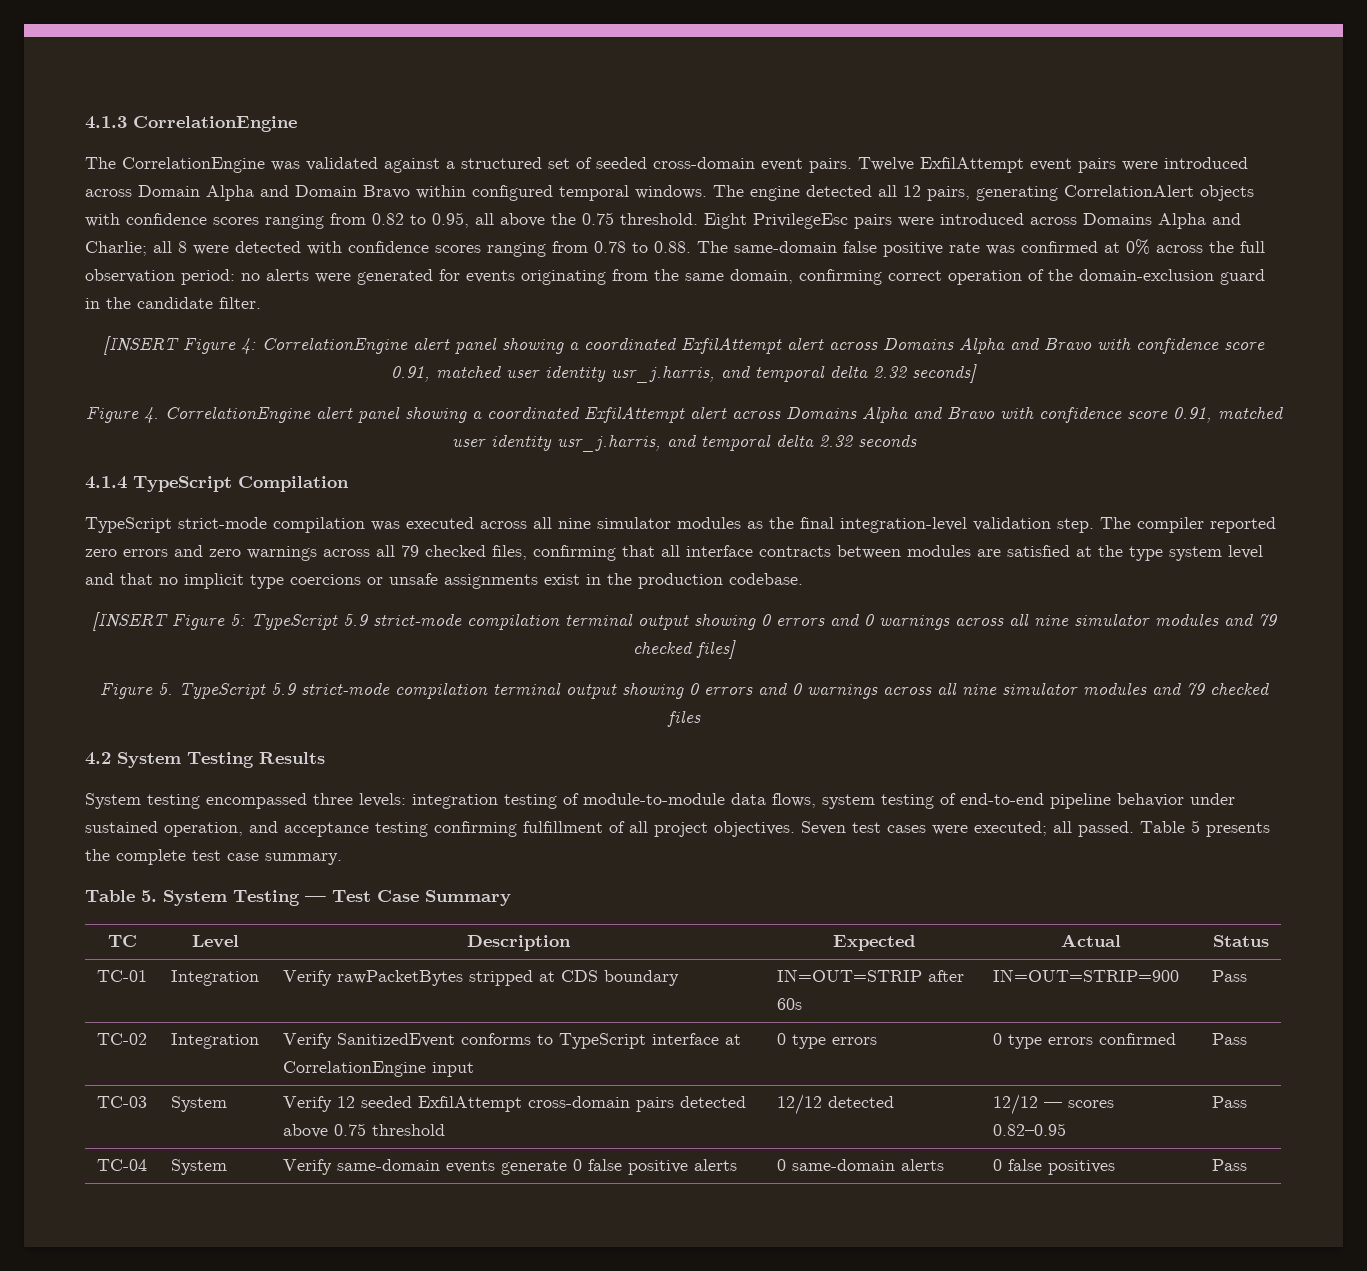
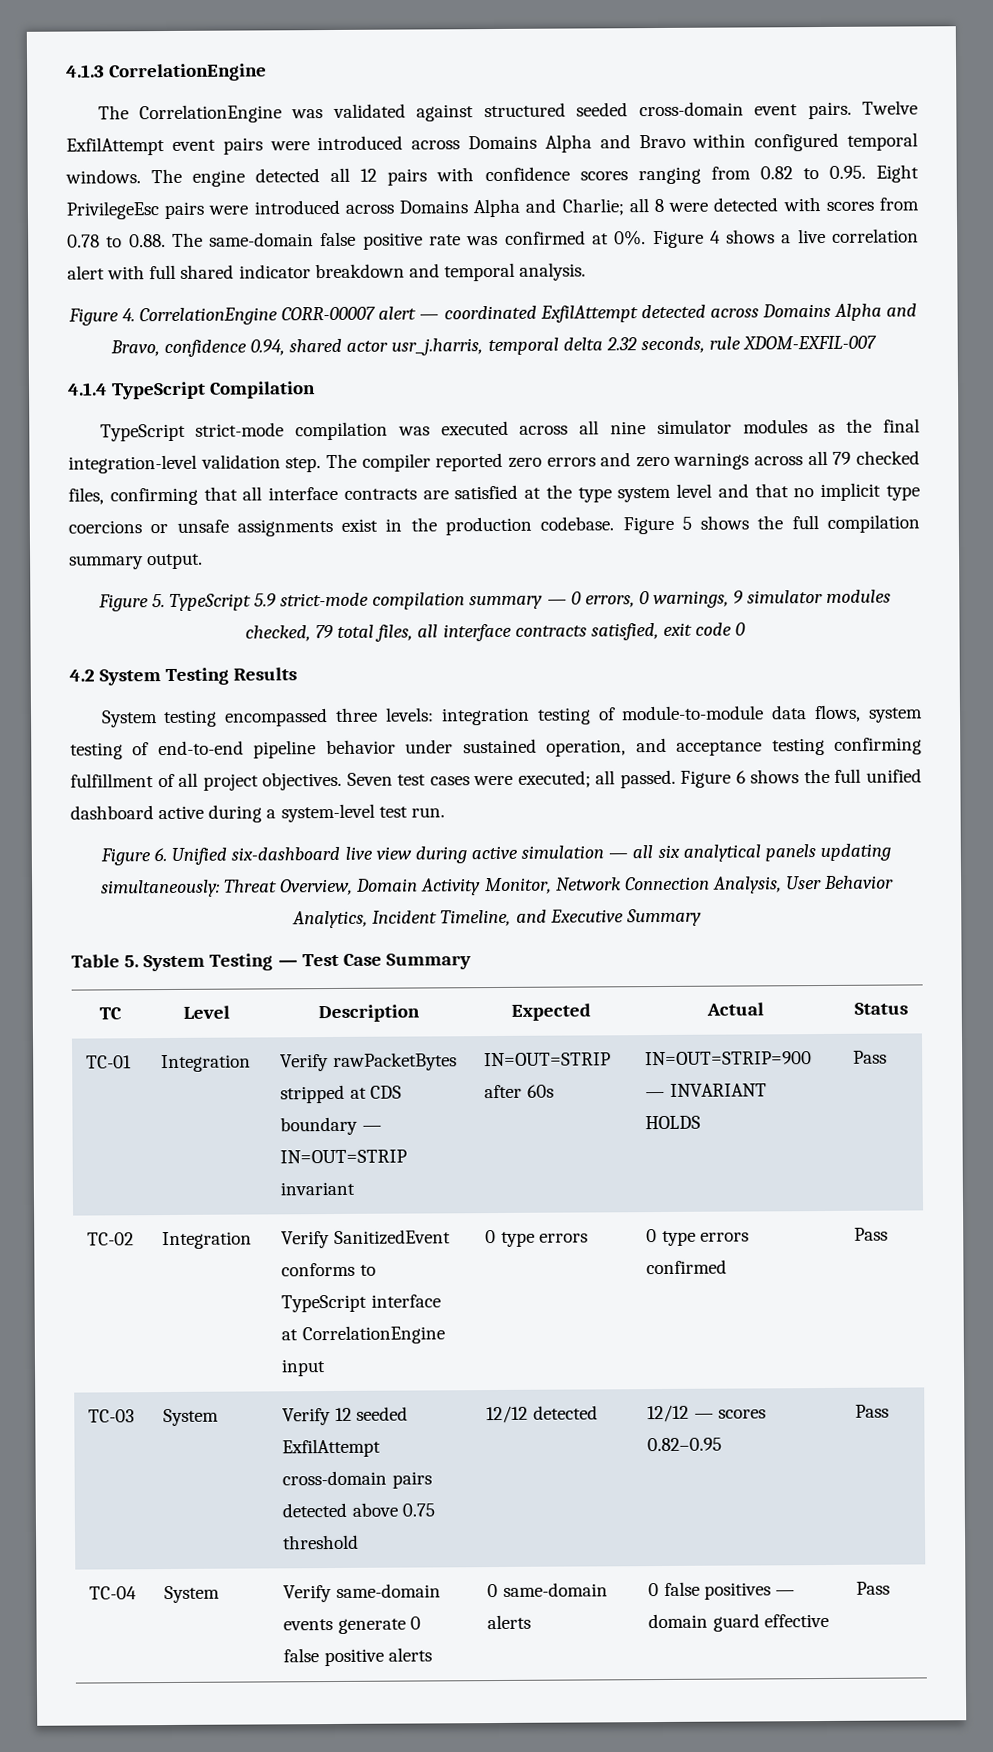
- The CorrelationEngine was validated against a structured set of seeded cross-domain event pairs.
+ The CorrelationEngine was validated against structured seeded cross-domain event pairs.
- Twelve ExfilAttempt event pairs were introduced across Domain Alpha and Domain Bravo within configured temporal windows.
+ Twelve ExfilAttempt event pairs were introduced across Domains Alpha and Bravo within configured temporal windows.
- The engine detected all 12 pairs, generating CorrelationAlert objects with confidence scores ranging from 0.82 to 0.95, all above the 0.75 threshold. Eight PrivilegeEsc pairs were introduced across Domains Alpha and Charlie; all 8 were detected with confidence scores ranging from 0.78 to 0.88. The same-domain false positive rate was confirmed at 0% across the full observation period: no alerts were generated for events originating from the same domain, confirming correct operation of the domain-exclusion guard in the candidate filter.
- [INSERT Figure 4: CorrelationEngine alert panel showing a coordinated ExfilAttempt alert across Domains Alpha and Bravo with confidence score 0.91, matched user identity usr_j.harris, and temporal delta 2.32 seconds]
- Figure 4. CorrelationEngine alert panel showing a coordinated ExfilAttempt alert across Domains Alpha and Bravo with confidence score 0.91, matched user identity usr_j.harris, and temporal delta 2.32 seconds
+ The engine detected all 12 pairs with confidence scores ranging from 0.82 to 0.95. Eight PrivilegeEsc pairs were introduced across Domains Alpha and Charlie; all 8 were detected with scores from 0.78 to 0.88. The same-domain false positive rate was confirmed at 0%. Figure 4 shows a live correlation alert with full shared indicator breakdown and temporal analysis.
+ Figure 4. CorrelationEngine CORR-00007 alert — coordinated ExfilAttempt detected across Domains Alpha and Bravo, confidence 0.94, shared actor usr_j.harris, temporal delta 2.32 seconds, rule XDOM-EXFIL-007
- The compiler reported zero errors and zero warnings across all 79 checked files, confirming that all interface contracts between modules are satisfied at the type system level and that no implicit type coercions or unsafe assignments exist in the production codebase.
- [INSERT Figure 5: TypeScript 5.9 strict-mode compilation terminal output showing 0 errors and 0 warnings across all nine simulator modules and 79 checked files]
+ The compiler reported zero errors and zero warnings across all 79 checked files, confirming that all interface contracts are satisfied at the type system level and that no implicit type coercions or unsafe assignments exist in the production codebase. Figure 5 shows the full compilation summary output.
- Figure 5. TypeScript 5.9 strict-mode compilation terminal output showing 0 errors and 0 warnings across all nine simulator modules and 79 checked files
+ Figure 5. TypeScript 5.9 strict-mode compilation summary — 0 errors, 0 warnings, 9 simulator modules checked, 79 total files, all interface contracts satisfied, exit code 0
- Table 5 presents the complete test case summary.
+ Figure 6 shows the full unified dashboard active during a system-level test run.
+ Figure 6. Unified six-dashboard live view during active simulation — all six analytical panels updating simultaneously: Threat Overview, Domain Activity Monitor, Network Connection Analysis, User Behavior Analytics, Incident Timeline, and Executive Summary
- TC-01 | Integration | Verify rawPacketBytes stripped at CDS boundary | IN=OUT=STRIP after 60s | IN=OUT=STRIP=900 | Pass
+ TC-01 | Integration | Verify rawPacketBytes stripped at CDS boundary — IN=OUT=STRIP invariant | IN=OUT=STRIP after 60s | IN=OUT=STRIP=900 — INVARIANT HOLDS | Pass
- TC-04 | System | Verify same-domain events generate 0 false positive alerts | 0 same-domain alerts | 0 false positives | Pass
+ TC-04 | System | Verify same-domain events generate 0 false positive alerts | 0 same-domain alerts | 0 false positives — domain guard effective | Pass

